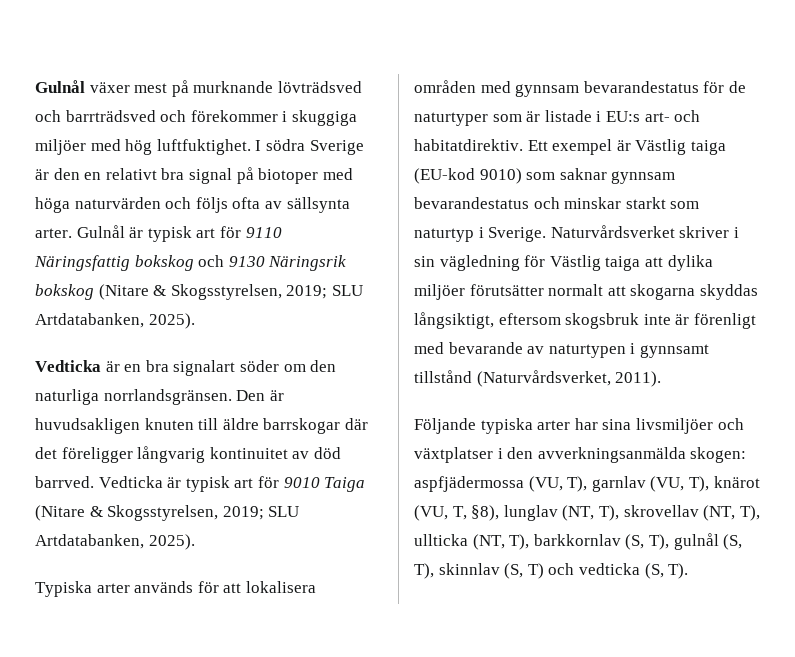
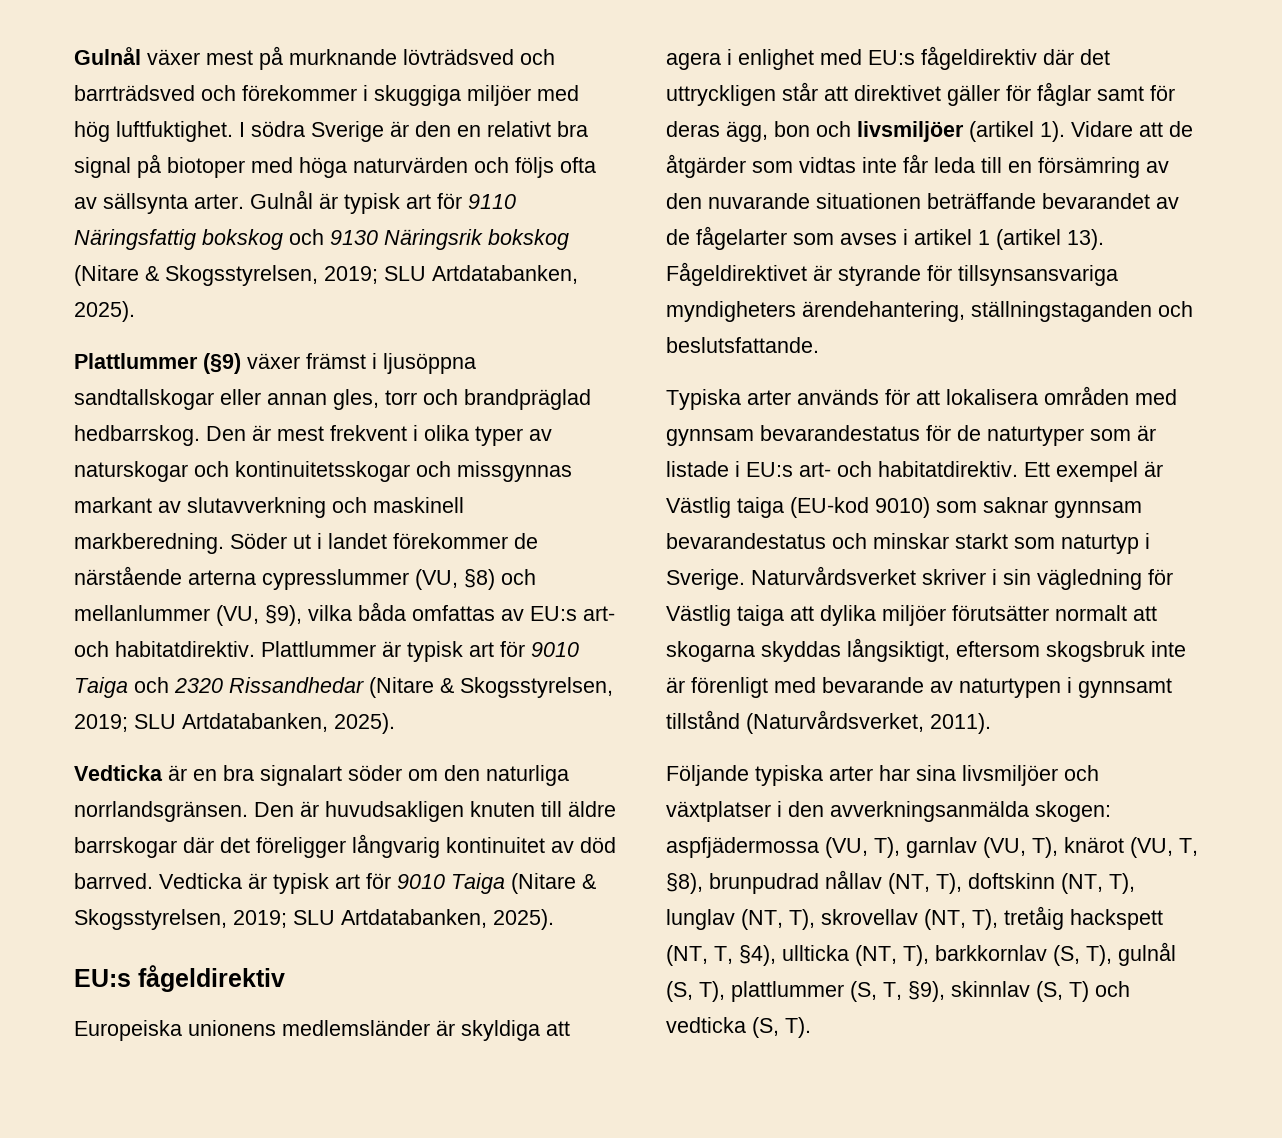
+ Plattlummer (§9) växer främst i ljusöppna sandtallskogar eller annan gles, torr och brandpräglad hedbarrskog. Den är mest frekvent i olika typer av naturskogar och kontinuitetsskogar och missgynnas markant av slutavverkning och maskinell markberedning. Söder ut i landet förekommer de närstående arterna cypresslummer (VU, §8) och mellanlummer (VU, §9), vilka båda omfattas av EU:s art- och habitatdirektiv. Plattlummer är typisk art för 9010 Taiga och 2320 Rissandhedar (Nitare & Skogsstyrelsen, 2019; SLU Artdatabanken, 2025).
  Vedticka är typisk art för 9010 Taiga (Nitare & Skogsstyrelsen, 2019; SLU Artdatabanken, 2025).
+ EU:s fågeldirektiv
+ Europeiska unionens medlemsländer är skyldiga att agera i enlighet med EU:s fågeldirektiv där det uttryckligen står att direktivet gäller för fåglar samt för deras ägg, bon och livsmiljöer (artikel 1). Vidare att de åtgärder som vidtas inte får leda till en försämring av den nuvarande situationen beträffande bevarandet av de fågelarter som avses i artikel 1 (artikel 13). Fågeldirektivet är styrande för tillsynsansvariga myndigheters ärendehantering, ställningstaganden och beslutsfattande.
- Följande typiska arter har sina livsmiljöer och växtplatser i den avverkningsanmälda skogen: aspfjädermossa (VU, T), garnlav (VU, T), knärot (VU, T, §8), lunglav (NT, T), skrovellav (NT, T), ullticka (NT, T), barkkornlav (S, T), gulnål (S, T), skinnlav (S, T) och vedticka (S, T).
+ Följande typiska arter har sina livsmiljöer och växtplatser i den avverkningsanmälda skogen: aspfjädermossa (VU, T), garnlav (VU, T), knärot (VU, T, §8), brunpudrad nållav (NT, T), doftskinn (NT, T), lunglav (NT, T), skrovellav (NT, T), tretåig hackspett (NT, T, §4), ullticka (NT, T), barkkornlav (S, T), gulnål (S, T), plattlummer (S, T, §9), skinnlav (S, T) och vedticka (S, T).

